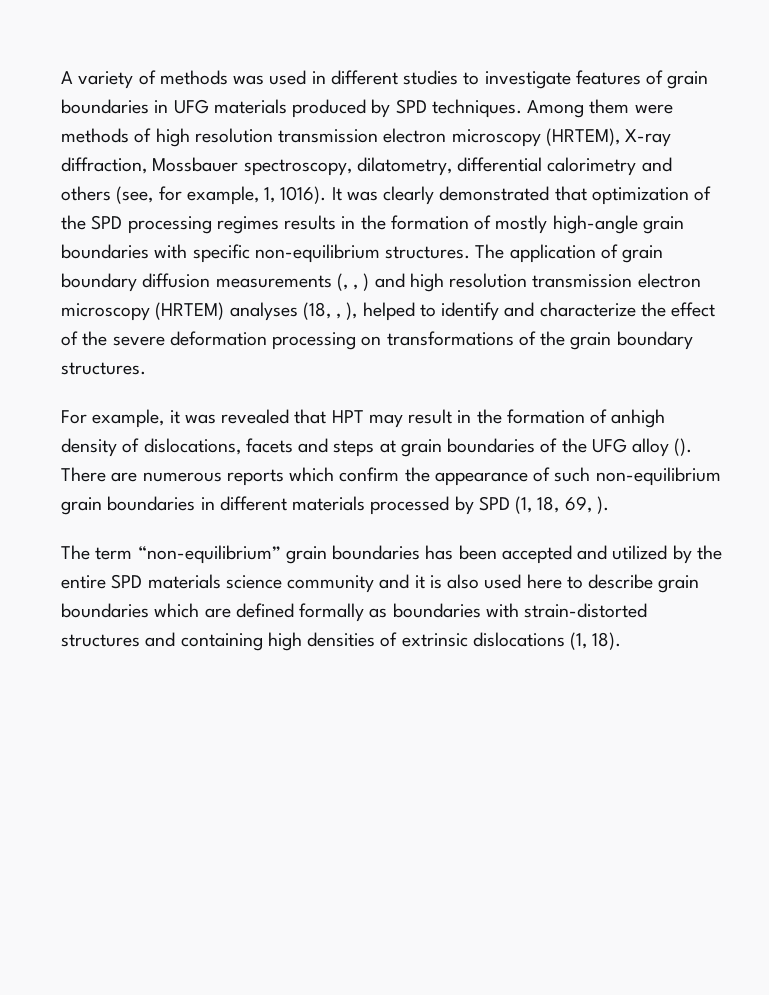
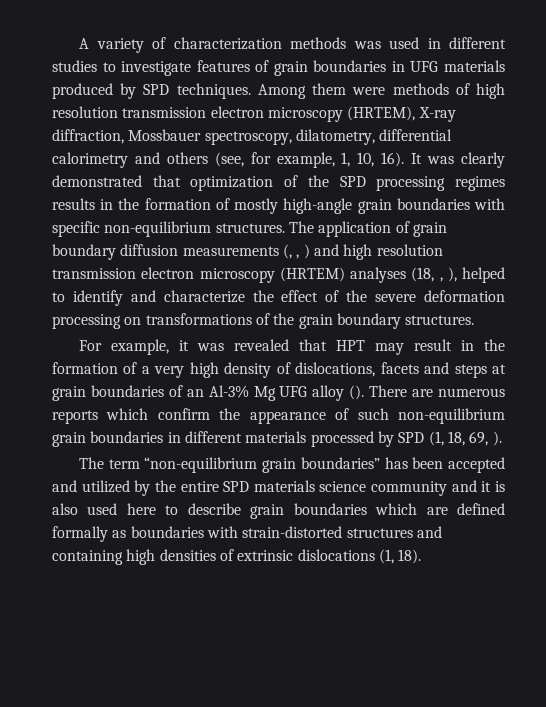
- A variety of methods was used in different studies to investigate features of grain boundaries in UFG materials produced by SPD techniques.
+ A variety of characterization methods was used in different studies to investigate features of grain boundaries in UFG materials produced by SPD techniques.
- Among them were methods of high resolution transmission electron microscopy (HRTEM), X-ray diffraction, Mossbauer spectroscopy, dilatometry, differential calorimetry and others (see, for example, 1, 1016).
+ Among them were methods of high resolution transmission electron microscopy (HRTEM), X-ray diffraction, Mossbauer spectroscopy, dilatometry, differential calorimetry and others (see, for example, 1, 10, 16).
- For example, it was revealed that HPT may result in the formation of anhigh density of dislocations, facets and steps at grain boundaries of the UFG alloy ().
+ For example, it was revealed that HPT may result in the formation of a very high density of dislocations, facets and steps at grain boundaries of an Al-3% Mg UFG alloy ().
- The term “non-equilibrium” grain boundaries has been accepted and utilized by the entire SPD materials science community and it is also used here to describe grain boundaries which are defined formally as boundaries with strain-distorted structures and containing high densities of extrinsic dislocations (1, 18).
+ The term “non-equilibrium grain boundaries” has been accepted and utilized by the entire SPD materials science community and it is also used here to describe grain boundaries which are defined formally as boundaries with strain-distorted structures and containing high densities of extrinsic dislocations (1, 18).

